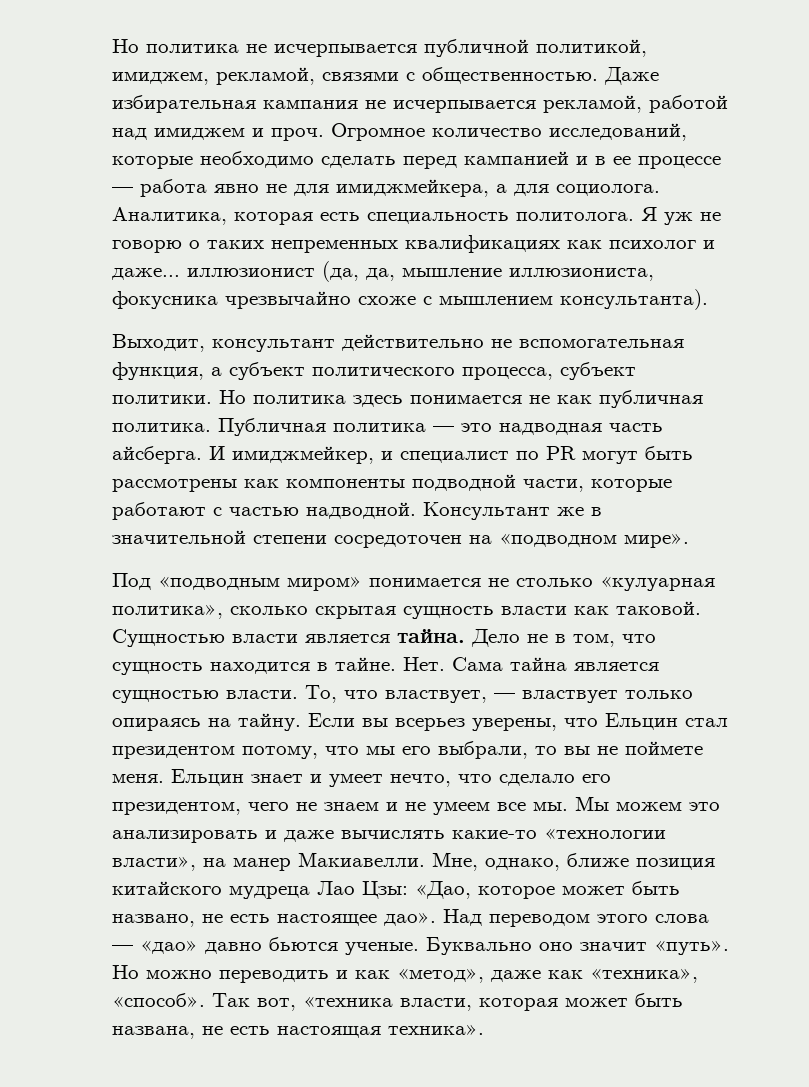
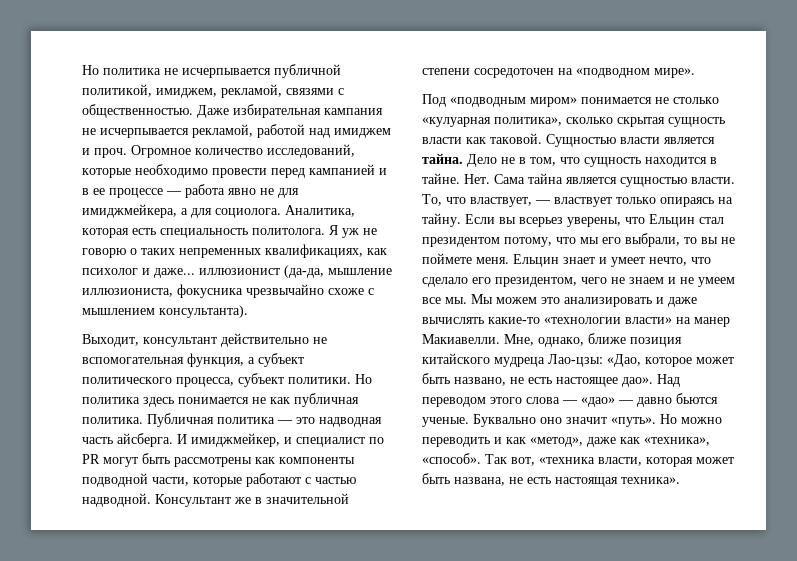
- Огромное количество исследований, которые необходимо сделать перед кампанией и в ее процессе — работа явно не для имиджмейкера, а для социолога.
+ Огромное количество исследований, которые необходимо провести перед кампанией и в ее процессе — работа явно не для имиджмейкера, а для социолога.
- Я уж не говорю о таких непременных квалификациях как психолог и даже... иллюзионист (да, да, мышление иллюзиониста, фокусника чрезвычайно схоже с мышлением консультанта).
+ Я уж не говорю о таких непременных квалификациях, как психолог и даже... иллюзионист (да-да, мышление иллюзиониста, фокусника чрезвычайно схоже с мышлением консультанта).
- Мы можем это анализировать и даже вычислять какие-то «технологии власти», на манер Макиавелли.
+ Мы можем это анализировать и даже вычислять какие-то «технологии власти» на манер Макиавелли.
- Мне, однако, ближе позиция китайского мудреца Лао Цзы: «Дао, которое может быть названо, не есть настоящее дао».
+ Мне, однако, ближе позиция китайского мудреца Лао-цзы: «Дао, которое может быть названо, не есть настоящее дао».
- Над переводом этого слова — «дао» давно бьются ученые.
+ Над переводом этого слова — «дао» — давно бьются ученые.

